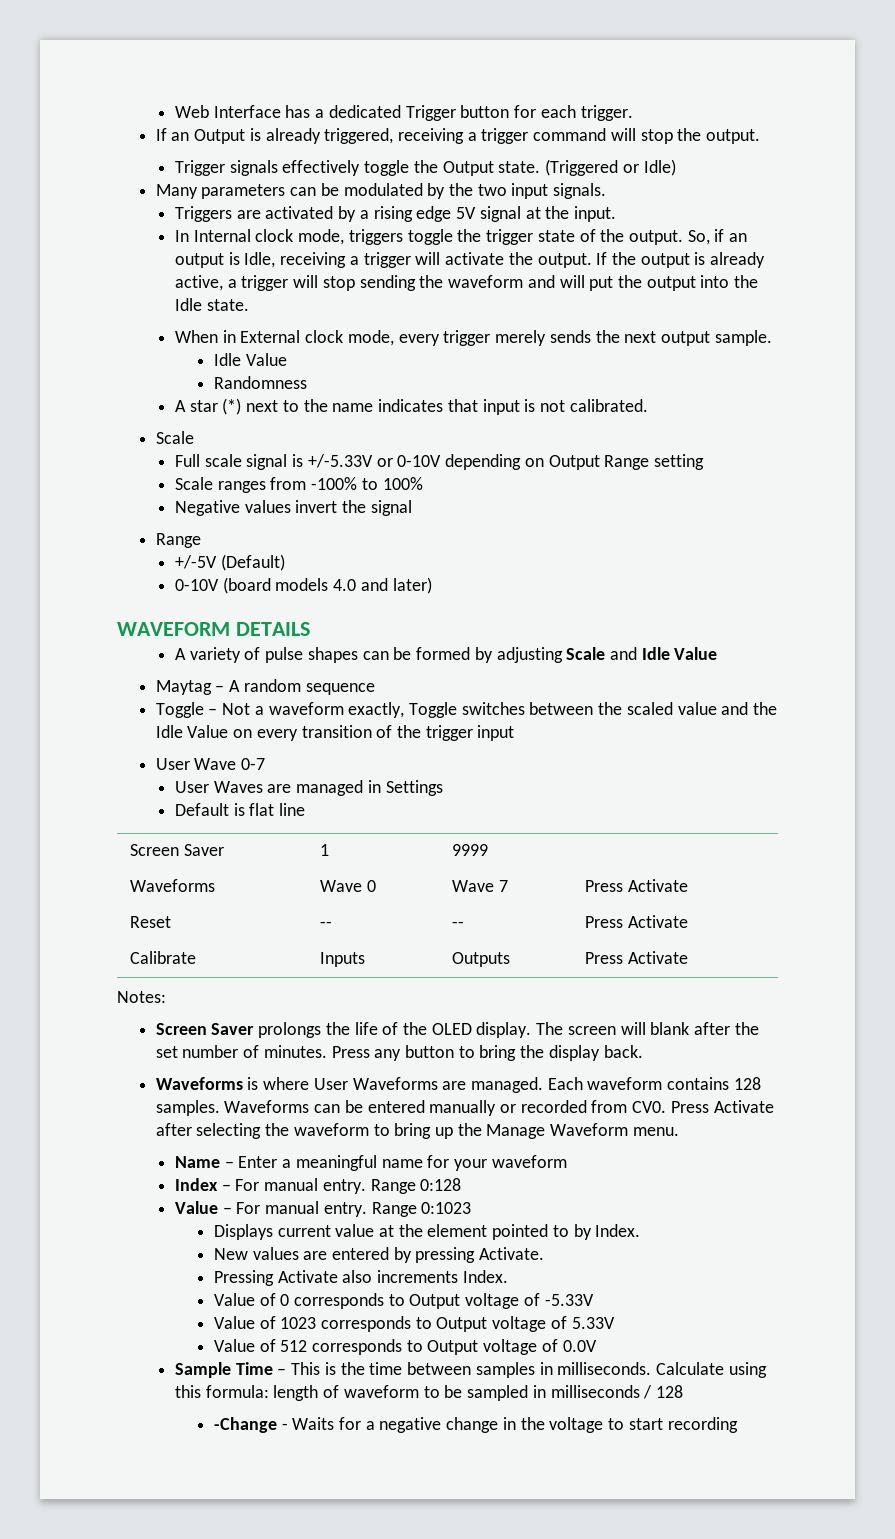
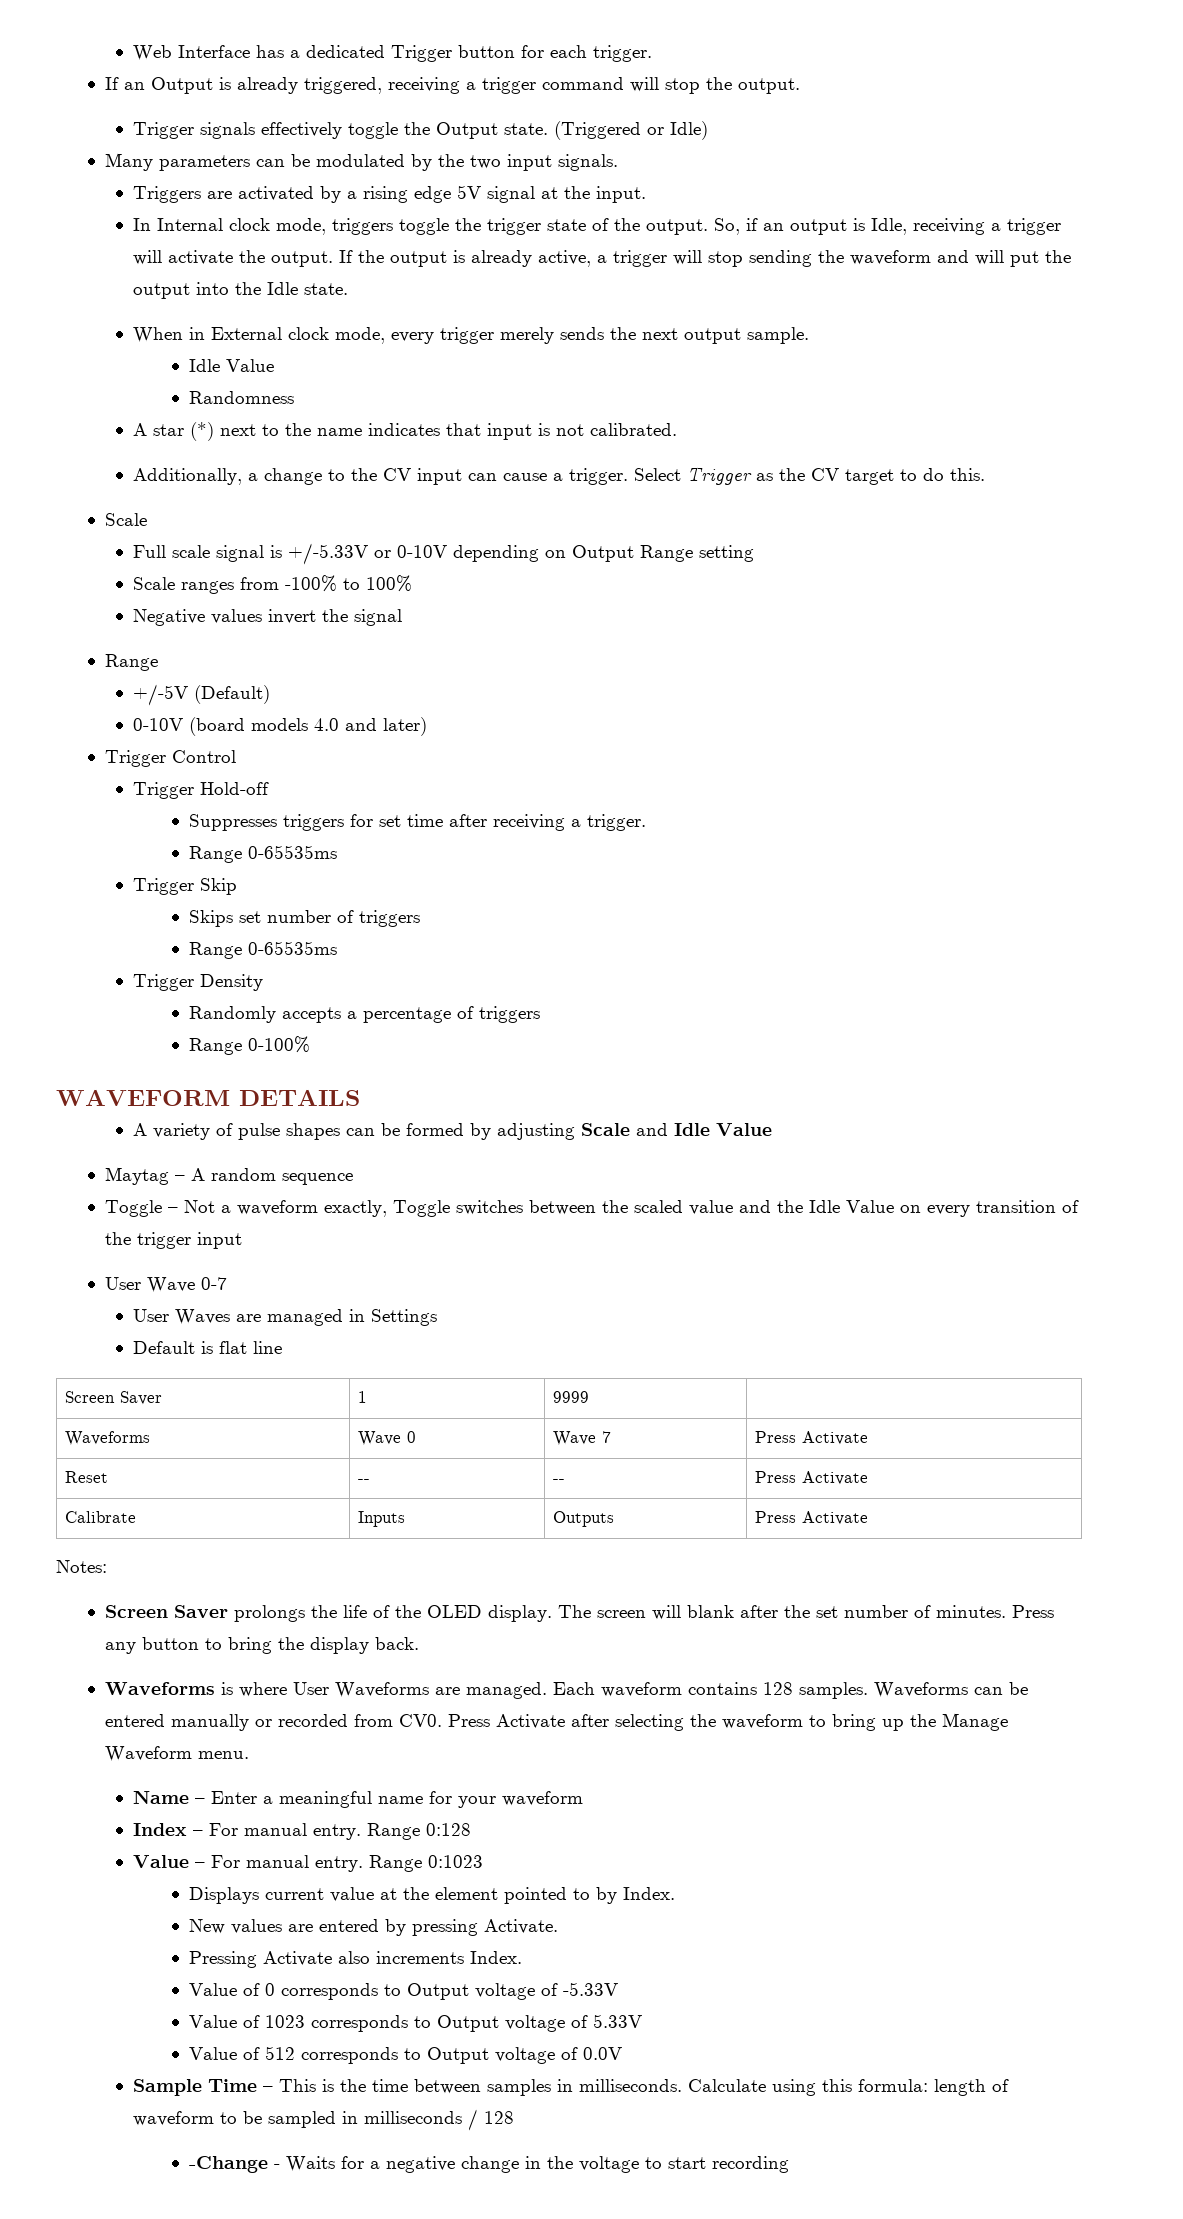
+ Additionally, a change to the CV input can cause a trigger. Select Trigger as the CV target to do this.
+ Trigger Control
+ Trigger Hold-off
+ Suppresses triggers for set time after receiving a trigger.
+ Range 0-65535ms
+ Trigger Skip
+ Skips set number of triggers
+ Range 0-65535ms
+ Trigger Density
+ Randomly accepts a percentage of triggers
+ Range 0-100%

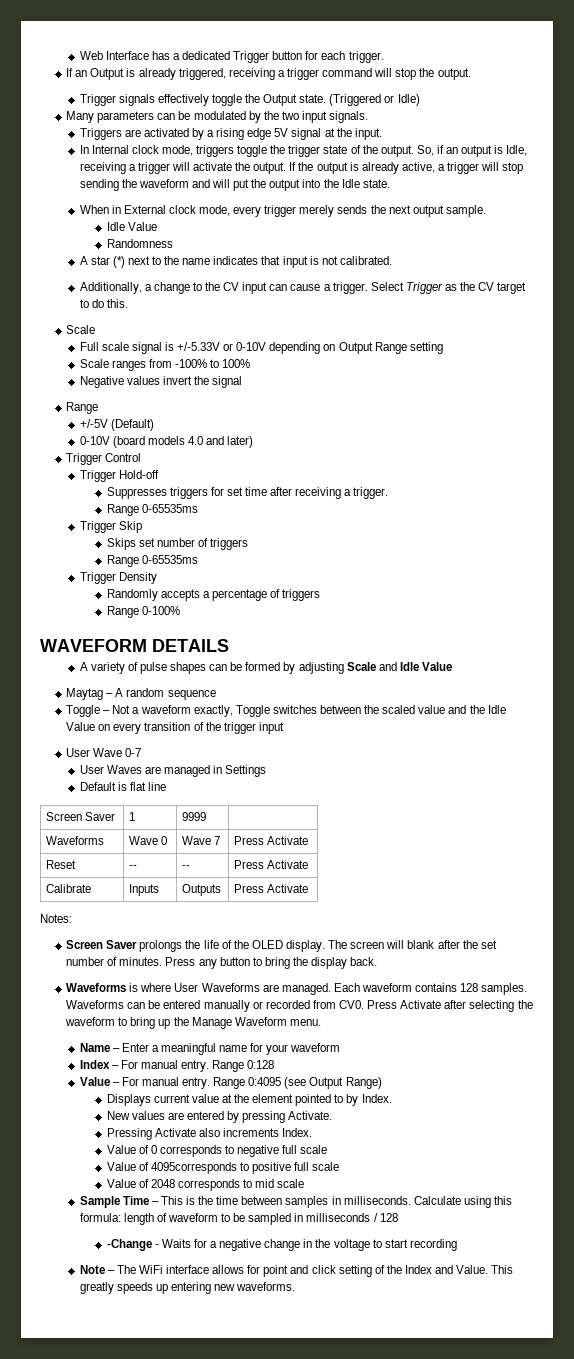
- Range 0:1023
+ Range 0:4095 (see Output Range)
- Value of 0 corresponds to Output voltage of -5.33V
- Value of 1023 corresponds to Output voltage of 5.33V
- Value of 512 corresponds to Output voltage of 0.0V
+ Value of 0 corresponds to negative full scale
+ Value of 4095corresponds to positive full scale
+ Value of 2048 corresponds to mid scale
+ Note – The WiFi interface allows for point and click setting of the Index and Value. This greatly speeds up entering new waveforms.

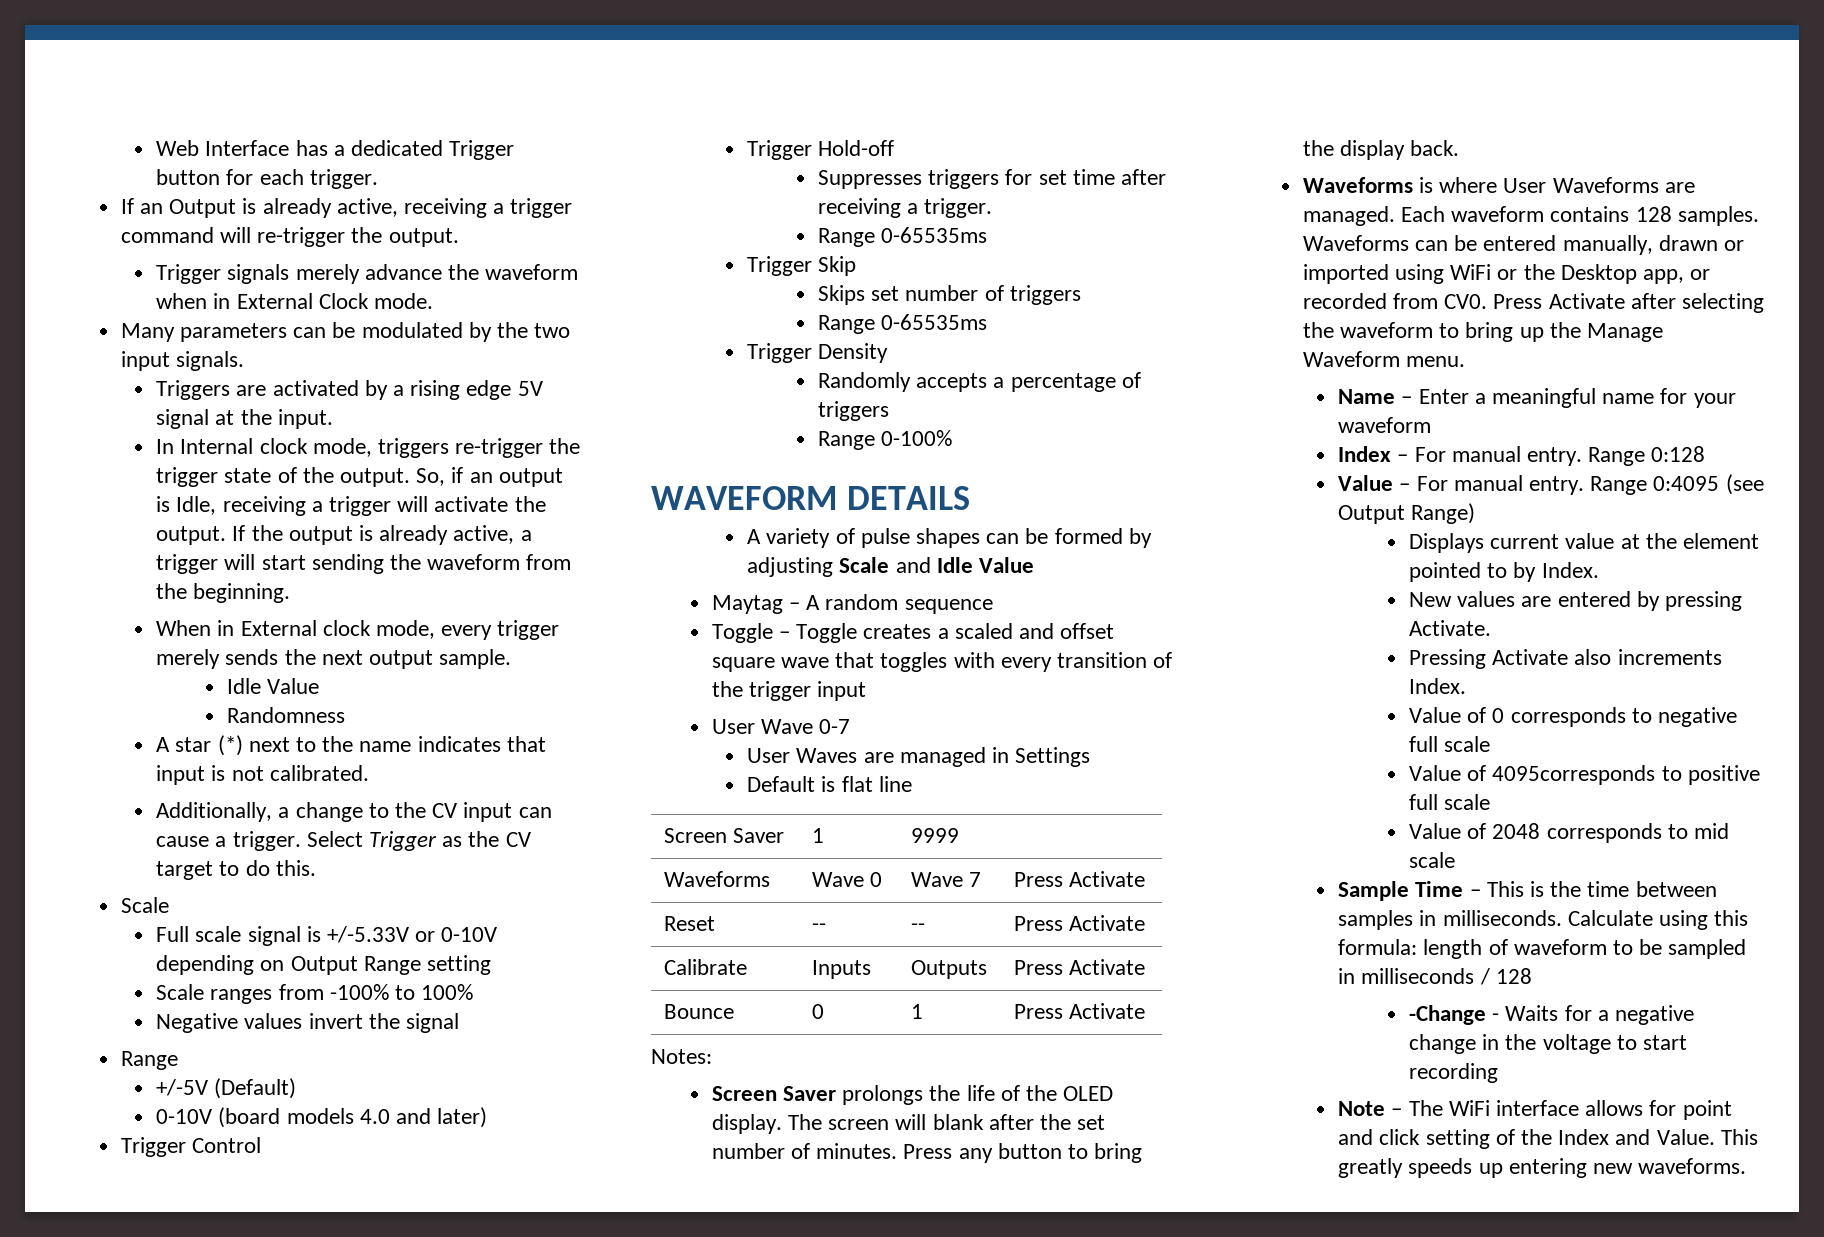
- If an Output is already triggered, receiving a trigger command will stop the output.
+ If an Output is already active, receiving a trigger command will re-trigger the output.
- Trigger signals effectively toggle the Output state. (Triggered or Idle)
+ Trigger signals merely advance the waveform when in External Clock mode.
- In Internal clock mode, triggers toggle the trigger state of the output.
+ In Internal clock mode, triggers re-trigger the trigger state of the output.
- If the output is already active, a trigger will stop sending the waveform and will put the output into the Idle state.
+ If the output is already active, a trigger will start sending the waveform from the beginning.
- Toggle – Not a waveform exactly, Toggle switches between the scaled value and the Idle Value on every transition of the trigger input
+ Toggle – Toggle creates a scaled and offset square wave that toggles with every transition of the trigger input
+ Bounce | 0 | 1 | Press Activate
- Waveforms can be entered manually or recorded from CV0. Press Activate after selecting the waveform to bring up the Manage Waveform menu.
+ Waveforms can be entered manually, drawn or imported using WiFi or the Desktop app, or recorded from CV0. Press Activate after selecting the waveform to bring up the Manage Waveform menu.

